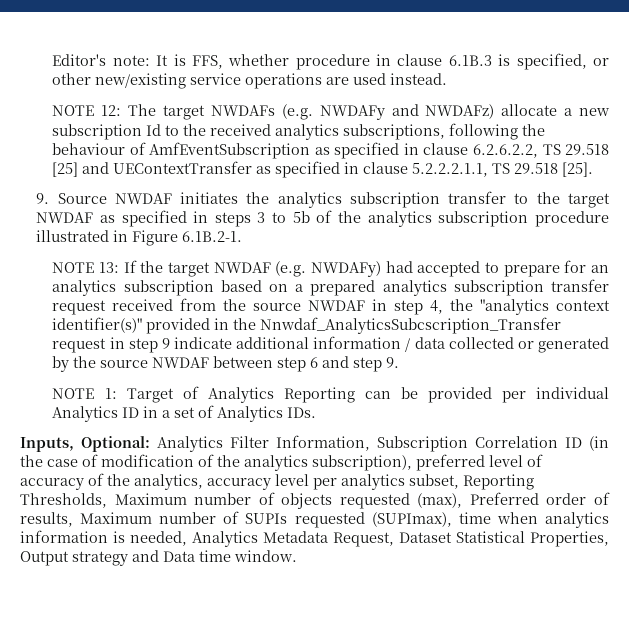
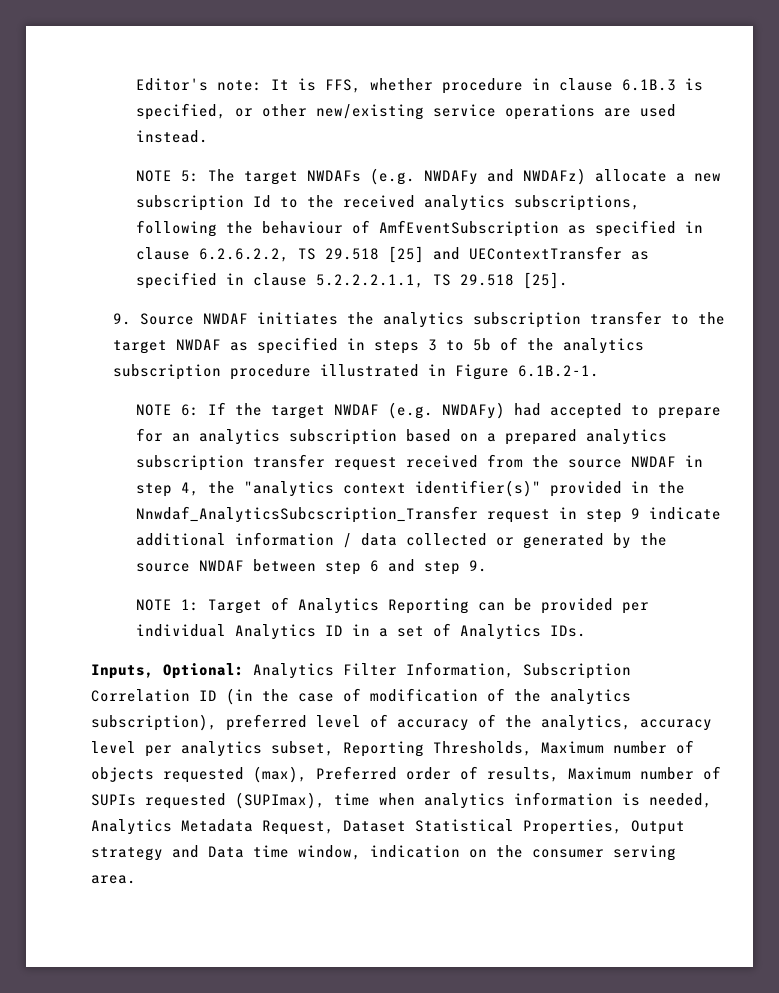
- NOTE 12: The target NWDAFs (e.g. NWDAFy and NWDAFz) allocate a new subscription Id to the received analytics subscriptions, following the behaviour of AmfEventSubscription as specified in clause 6.2.6.2.2, TS 29.518 [25] and UEContextTransfer as specified in clause 5.2.2.2.1.1, TS 29.518 [25].
+ NOTE 5: The target NWDAFs (e.g. NWDAFy and NWDAFz) allocate a new subscription Id to the received analytics subscriptions, following the behaviour of AmfEventSubscription as specified in clause 6.2.6.2.2, TS 29.518 [25] and UEContextTransfer as specified in clause 5.2.2.2.1.1, TS 29.518 [25].
- NOTE 13:
+ NOTE 6:
- Analytics Filter Information, Subscription Correlation ID (in the case of modification of the analytics subscription), preferred level of accuracy of the analytics, accuracy level per analytics subset, Reporting Thresholds, Maximum number of objects requested (max), Preferred order of results, Maximum number of SUPIs requested (SUPImax), time when analytics information is needed, Analytics Metadata Request, Dataset Statistical Properties, Output strategy and Data time window.
+ Analytics Filter Information, Subscription Correlation ID (in the case of modification of the analytics subscription), preferred level of accuracy of the analytics, accuracy level per analytics subset, Reporting Thresholds, Maximum number of objects requested (max), Preferred order of results, Maximum number of SUPIs requested (SUPImax), time when analytics information is needed, Analytics Metadata Request, Dataset Statistical Properties, Output strategy and Data time window, indication on the consumer serving area.

